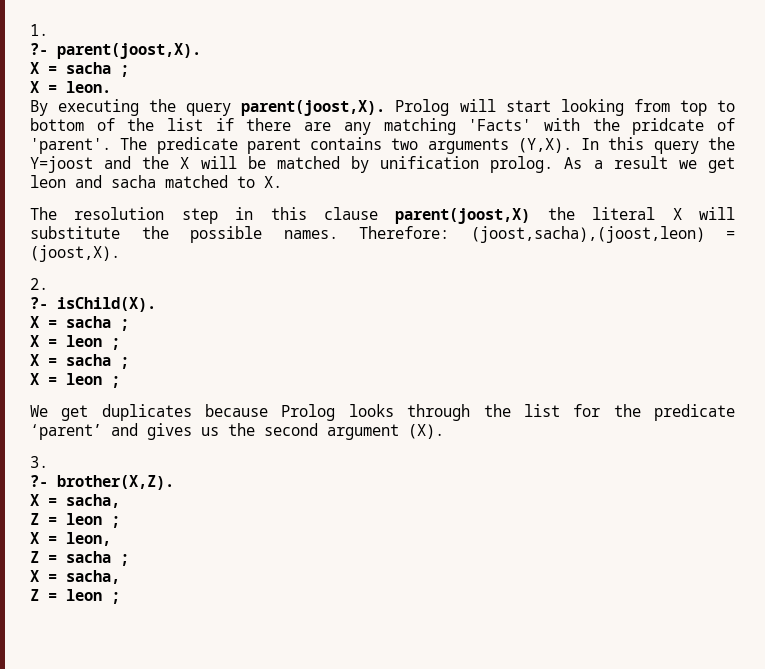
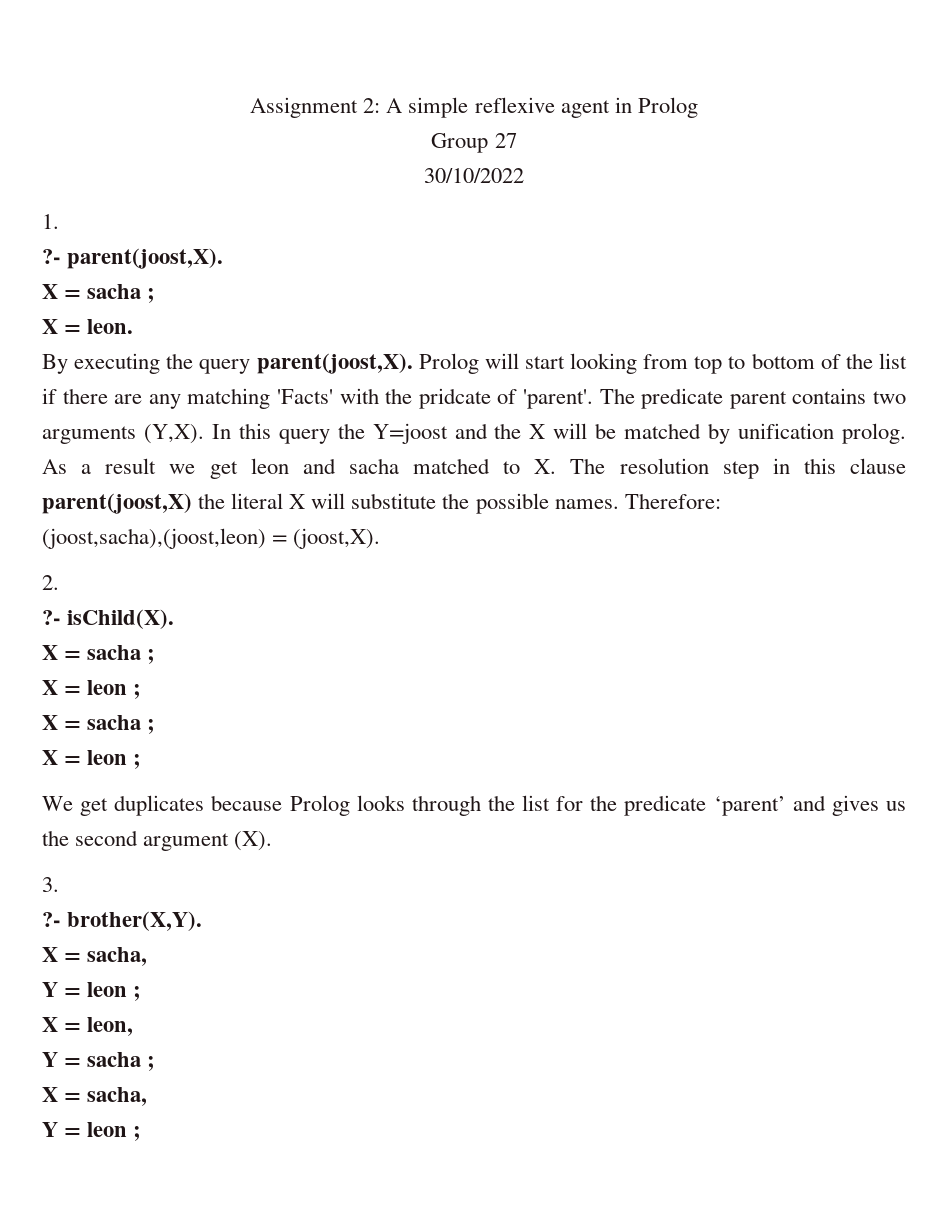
+ Assignment 2: A simple reflexive agent in Prolog
+ Group 27
+ 30/10/2022
- As a result we get leon and sacha matched to X.
- The resolution step in this clause parent(joost,X) the literal X will substitute the possible names.
+ As a result we get leon and sacha matched to X. The resolution step in this clause parent(joost,X) the literal X will substitute the possible names.
- ?- brother(X,Z).
+ ?- brother(X,Y).
  X = sacha,
- Z = leon ;
+ Y = leon ;
- Z = sacha ;
+ Y = sacha ;
  X = sacha,
- Z = leon ;
+ Y = leon ;

